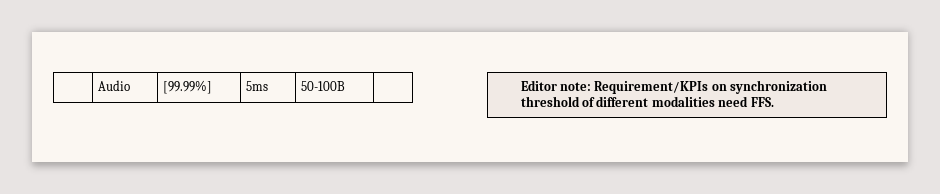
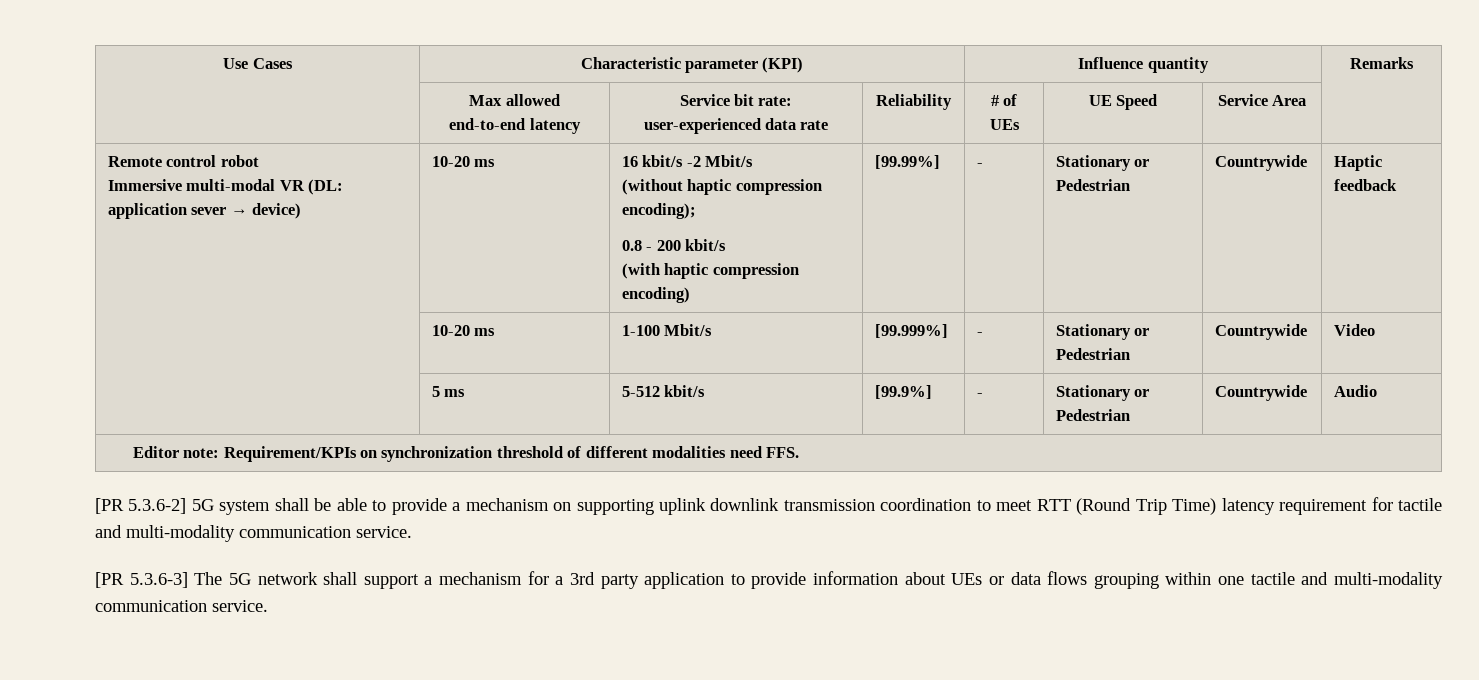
- | Audio | [99.99%] | 5ms | 50-100B |
+ Use Cases | Characteristic parameter (KPI) | Influence quantity | Remarks
+ | Max allowed end-to-end latency | Service bit rate: user-experienced data rate | Reliability | # of UEs | UE Speed | Service Area |
+ Remote control robot
+ Immersive multi-modal VR (DL: application sever → device) | 10-20 ms | 16 kbit/s -2 Mbit/s
+ (without haptic compression encoding);
+ 0.8 - 200 kbit/s
+ (with haptic compression encoding) | [99.99%] | - | Stationary or Pedestrian | Countrywide | Haptic feedback
+ | 10-20 ms | 1-100 Mbit/s | [99.999%] | - | Stationary or Pedestrian | Countrywide | Video
+ | 5 ms | 5-512 kbit/s | [99.9%] | - | Stationary or Pedestrian | Countrywide | Audio
+ [PR 5.3.6-2] 5G system shall be able to provide a mechanism on supporting uplink downlink transmission coordination to meet RTT (Round Trip Time) latency requirement for tactile and multi-modality communication service.
+ [PR 5.3.6-3] The 5G network shall support a mechanism for a 3rd party application to provide information about UEs or data flows grouping within one tactile and multi-modality communication service.

